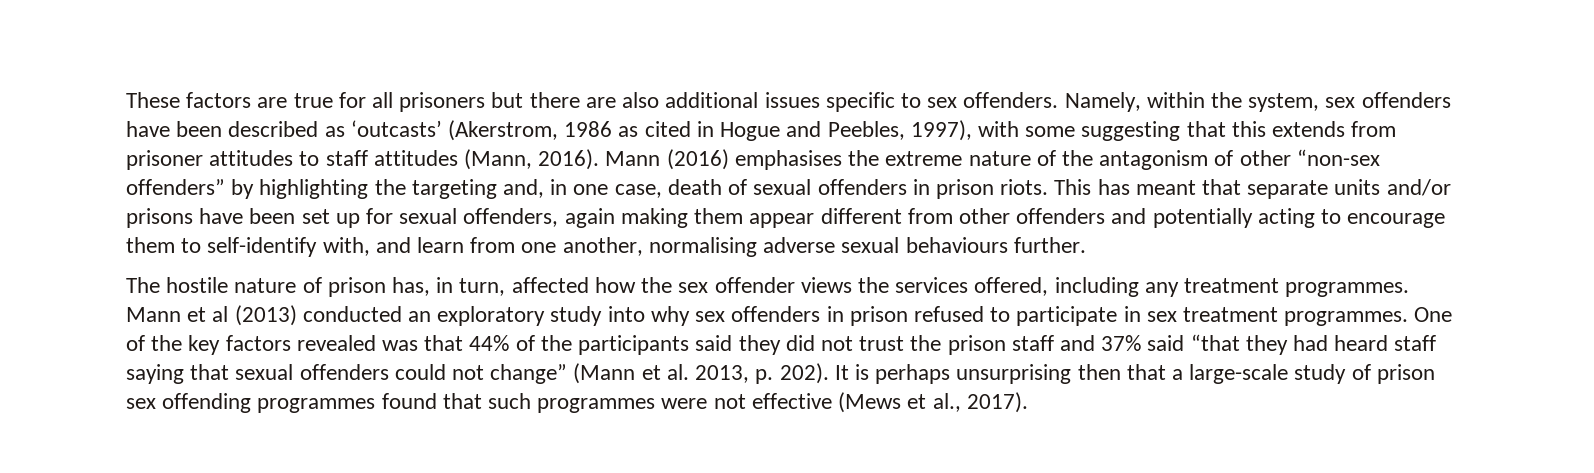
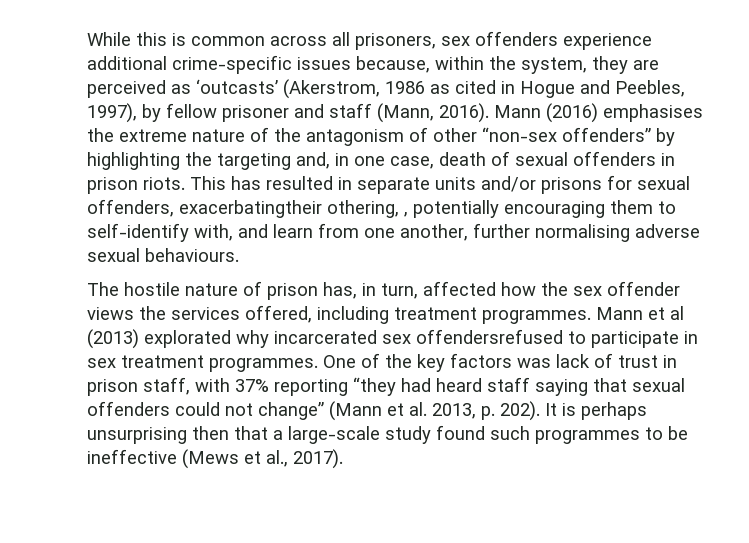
- These factors are true for all prisoners but there are also additional issues specific to sex offenders. Namely, within the system, sex offenders have been described as ‘outcasts’ (Akerstrom, 1986 as cited in Hogue and Peebles, 1997), with some suggesting that this extends from prisoner attitudes to staff attitudes (Mann, 2016).
+ While this is common across all prisoners, sex offenders experience additional crime-specific issues because, within the system, they are perceived as ‘outcasts’ (Akerstrom, 1986 as cited in Hogue and Peebles, 1997), by fellow prisoner and staff (Mann, 2016).
- This has meant that separate units and/or prisons have been set up for sexual offenders, again making them appear different from other offenders and potentially acting to encourage them to self-identify with, and learn from one another, normalising adverse sexual behaviours further.
+ This has resulted in separate units and/or prisons for sexual offenders, exacerbatingtheir othering, , potentially encouraging them to self-identify with, and learn from one another, further normalising adverse sexual behaviours.
- The hostile nature of prison has, in turn, affected how the sex offender views the services offered, including any treatment programmes.
+ The hostile nature of prison has, in turn, affected how the sex offender views the services offered, including treatment programmes.
- Mann et al (2013) conducted an exploratory study into why sex offenders in prison refused to participate in sex treatment programmes.
+ Mann et al (2013) explorated why incarcerated sex offendersrefused to participate in sex treatment programmes.
- One of the key factors revealed was that 44% of the participants said they did not trust the prison staff and 37% said “that they had heard staff saying that sexual offenders could not change” (Mann et al. 2013, p. 202).
+ One of the key factors was lack of trust in prison staff, with 37% reporting “they had heard staff saying that sexual offenders could not change” (Mann et al. 2013, p. 202).
- It is perhaps unsurprising then that a large-scale study of prison sex offending programmes found that such programmes were not effective (Mews et al., 2017).
+ It is perhaps unsurprising then that a large-scale study found such programmes to be ineffective (Mews et al., 2017).

